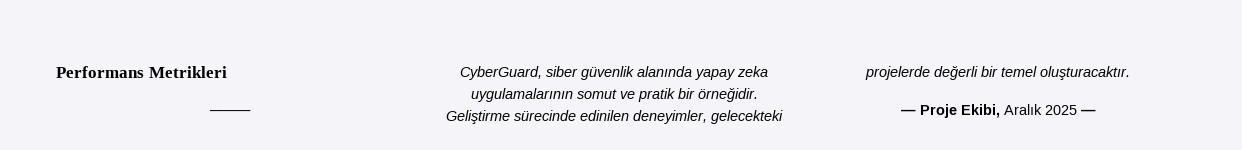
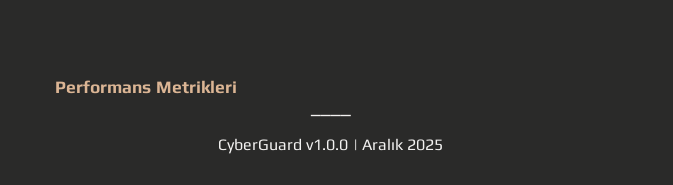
- CyberGuard, siber güvenlik alanında yapay zeka uygulamalarının somut ve pratik bir örneğidir. Geliştirme sürecinde edinilen deneyimler, gelecekteki projelerde değerli bir temel oluşturacaktır.
- — Proje Ekibi, Aralık 2025 —
+ CyberGuard v1.0.0 | Aralık 2025

